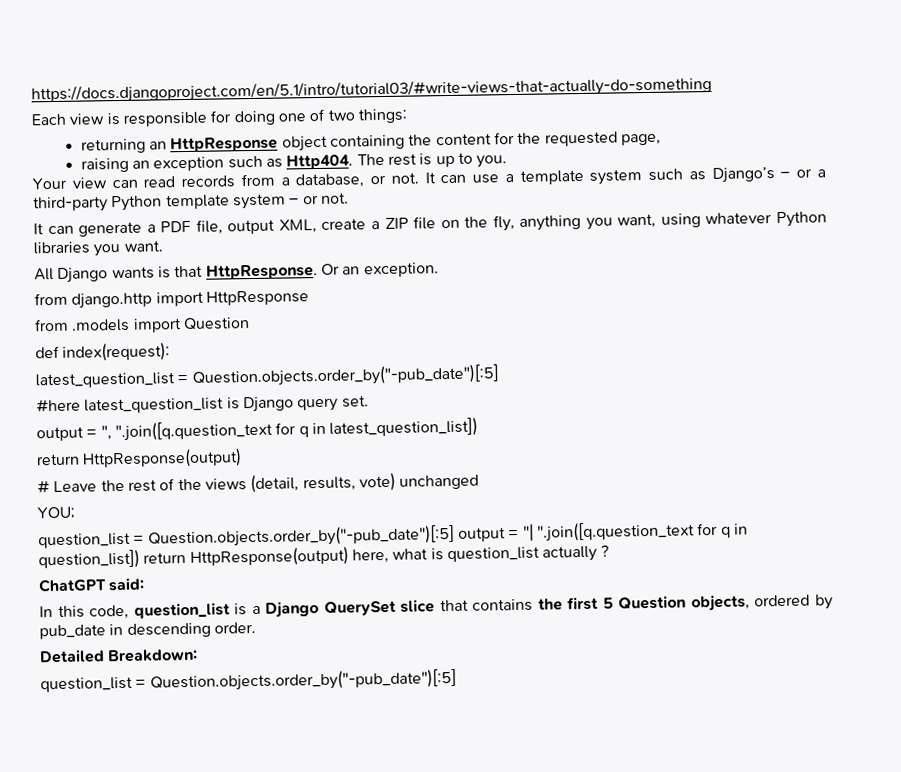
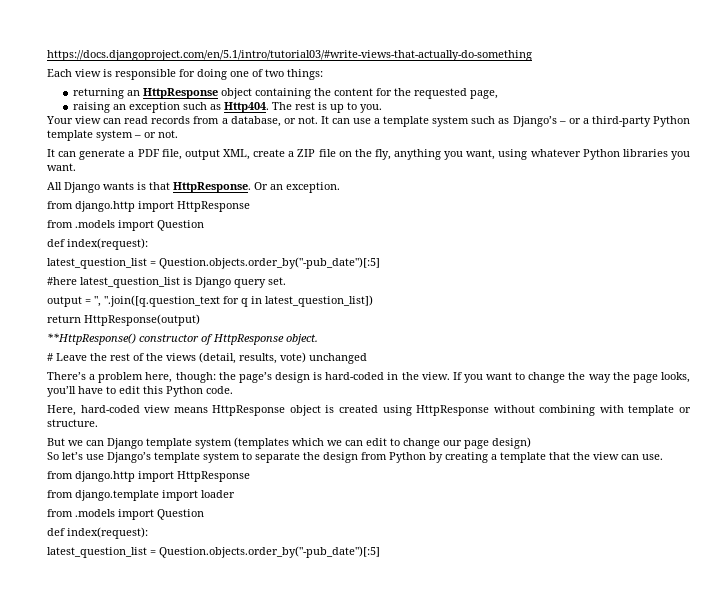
+ **HttpResponse() constructor of HttpResponse object.
- YOU;
- question_list = Question.objects.order_by("-pub_date")[:5] output = "| ".join([q.question_text for q in question_list]) return HttpResponse(output) here, what is question_list actually ?
- ChatGPT said:
- In this code, question_list is a Django QuerySet slice that contains the first 5 Question objects, ordered by pub_date in descending order.
- Detailed Breakdown:
- question_list = Question.objects.order_by("-pub_date")[:5]
+ There’s a problem here, though: the page’s design is hard-coded in the view. If you want to change the way the page looks, you’ll have to edit this Python code.
+ Here, hard-coded view means HttpResponse object is created using HttpResponse without combining with template or structure.
+ But we can Django template system (templates which we can edit to change our page design)
+ So let’s use Django’s template system to separate the design from Python by creating a template that the view can use.
+ from django.http import HttpResponse
+ from django.template import loader
+ from .models import Question
+ def index(request):
+ latest_question_list = Question.objects.order_by("-pub_date")[:5]

